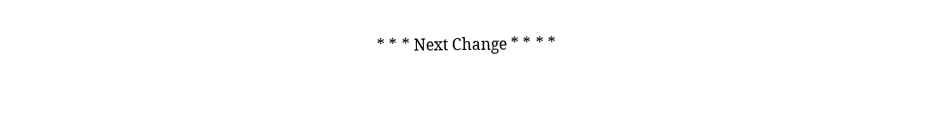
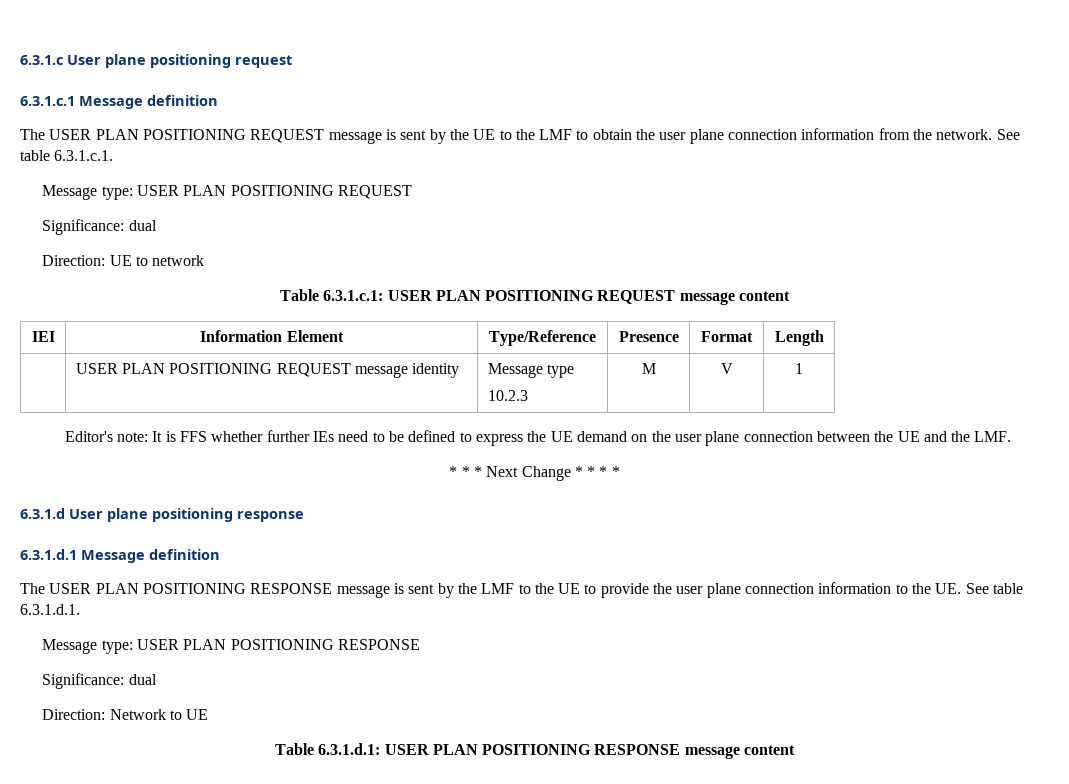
+ 6.3.1.c User plane positioning request
+ 6.3.1.c.1 Message definition
+ The USER PLAN POSITIONING REQUEST message is sent by the UE to the LMF to obtain the user plane connection information from the network. See table 6.3.1.c.1.
+ Message type: USER PLAN POSITIONING REQUEST
+ Significance: dual
+ Direction: UE to network
+ Table 6.3.1.c.1: USER PLAN POSITIONING REQUEST message content
+ IEI | Information Element | Type/Reference | Presence | Format | Length
+ | USER PLAN POSITIONING REQUEST message identity | Message type
+ 10.2.3 | M | V | 1
+ Editor's note: It is FFS whether further IEs need to be defined to express the UE demand on the user plane connection between the UE and the LMF.
+ 6.3.1.d User plane positioning response
+ 6.3.1.d.1 Message definition
+ The USER PLAN POSITIONING RESPONSE message is sent by the LMF to the UE to provide the user plane connection information to the UE. See table 6.3.1.d.1.
+ Message type: USER PLAN POSITIONING RESPONSE
+ Significance: dual
+ Direction: Network to UE
+ Table 6.3.1.d.1: USER PLAN POSITIONING RESPONSE message content

